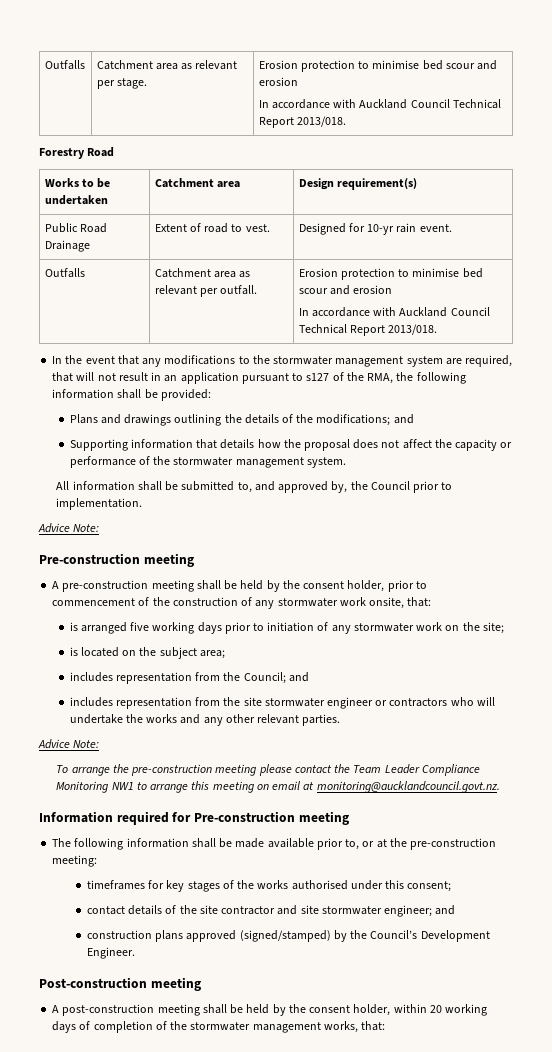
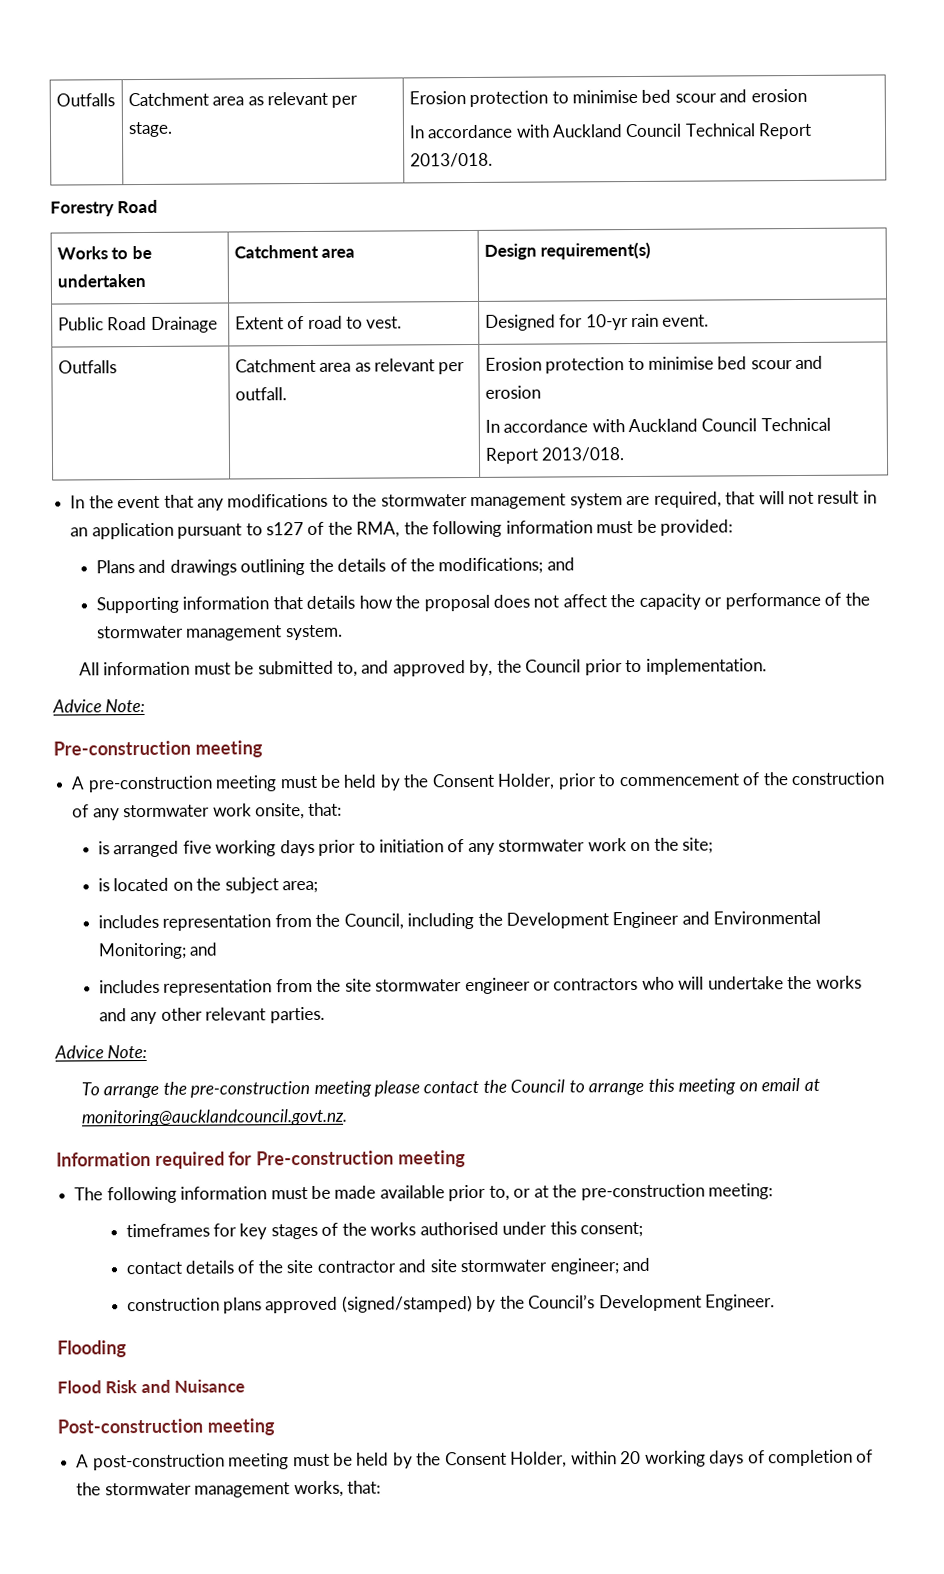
- In the event that any modifications to the stormwater management system are required, that will not result in an application pursuant to s127 of the RMA, the following information shall be provided:
+ In the event that any modifications to the stormwater management system are required, that will not result in an application pursuant to s127 of the RMA, the following information must be provided:
- All information shall be submitted to, and approved by, the Council prior to implementation.
+ All information must be submitted to, and approved by, the Council prior to implementation.
- A pre-construction meeting shall be held by the consent holder, prior to commencement of the construction of any stormwater work onsite, that:
+ A pre-construction meeting must be held by the Consent Holder, prior to commencement of the construction of any stormwater work onsite, that:
- includes representation from the Council; and
+ includes representation from the Council, including the Development Engineer and Environmental Monitoring; and
- To arrange the pre-construction meeting please contact the Team Leader Compliance Monitoring NW1 to arrange this meeting on email at monitoring@aucklandcouncil.govt.nz.
+ To arrange the pre-construction meeting please contact the Council to arrange this meeting on email at monitoring@aucklandcouncil.govt.nz.
- The following information shall be made available prior to, or at the pre-construction meeting:
+ The following information must be made available prior to, or at the pre-construction meeting:
+ Flooding
+ Flood Risk and Nuisance
- A post-construction meeting shall be held by the consent holder, within 20 working days of completion of the stormwater management works, that:
+ A post-construction meeting must be held by the Consent Holder, within 20 working days of completion of the stormwater management works, that:

